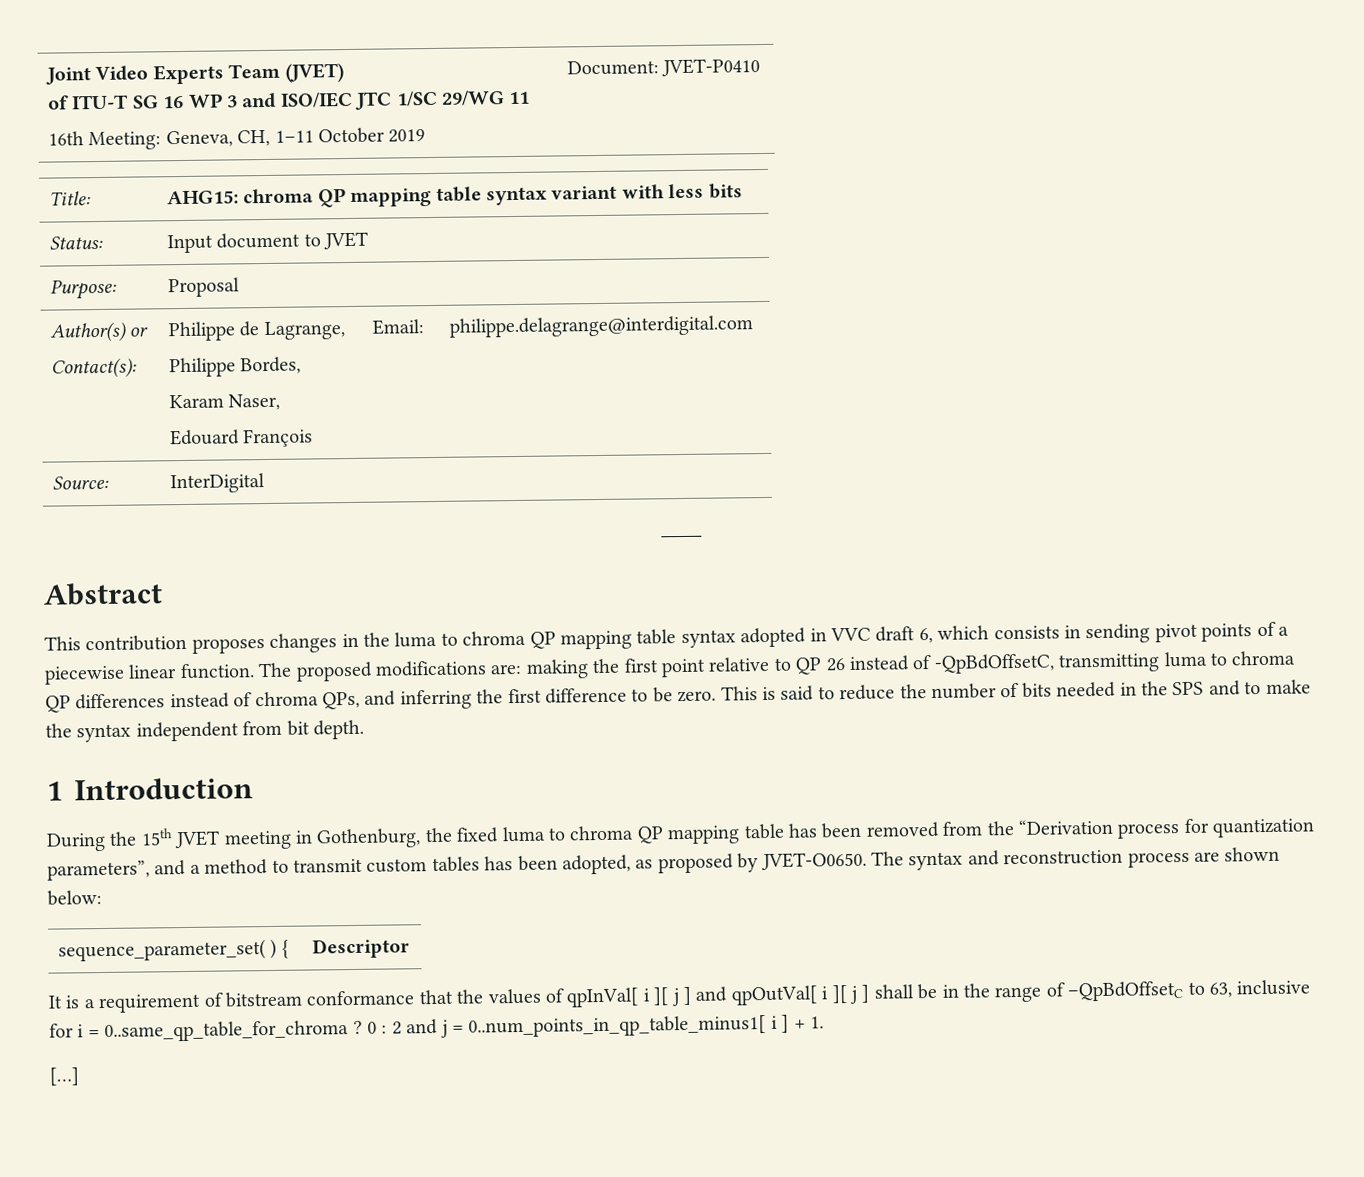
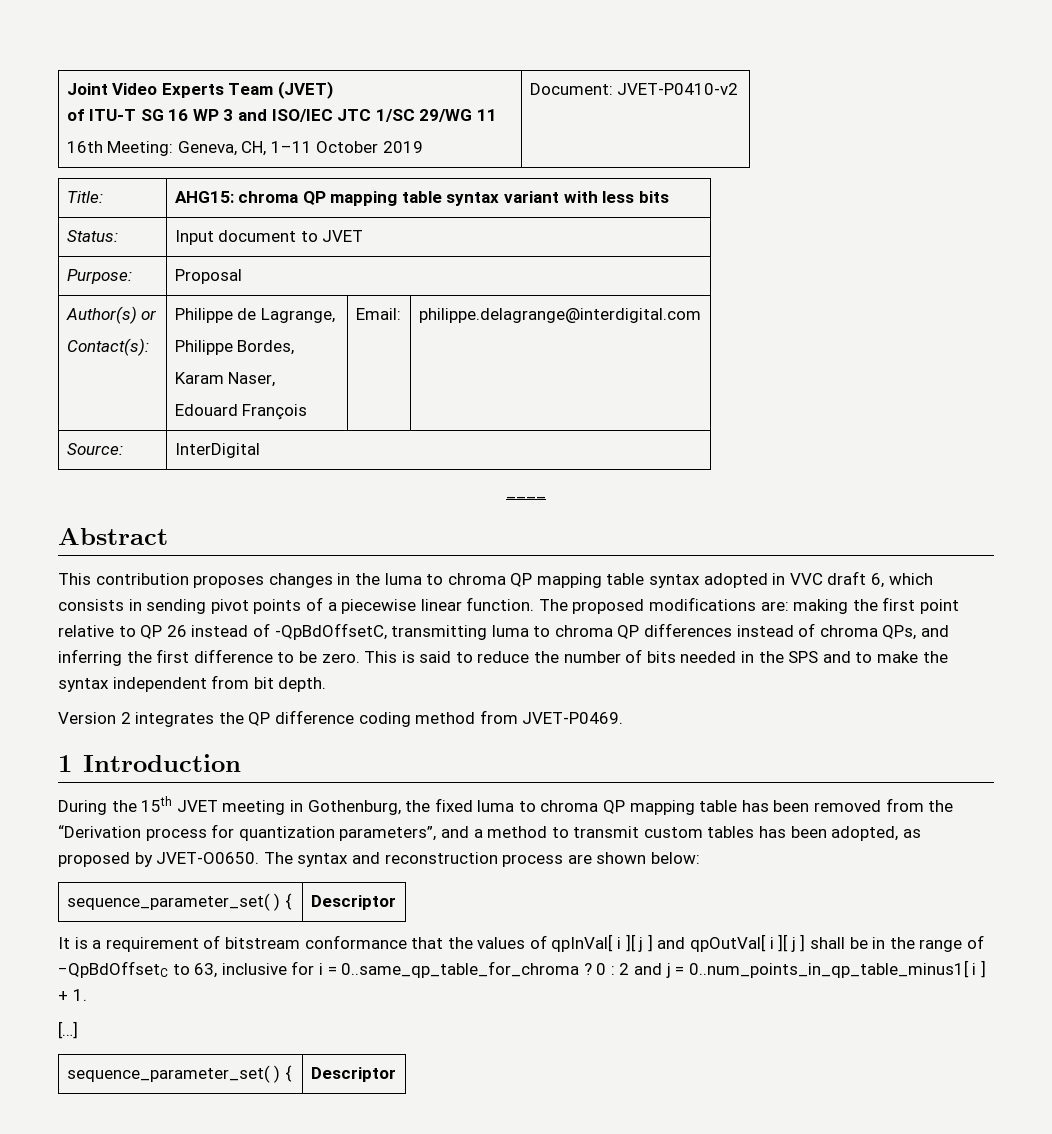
  Joint Video Experts Team (JVET)
  of ITU-T SG 16 WP 3 and ISO/IEC JTC 1/SC 29/WG 11
- 16th Meeting: Geneva, CH, 1–11 October 2019 | Document: JVET-P0410
+ 16th Meeting: Geneva, CH, 1–11 October 2019 | Document: JVET-P0410-v2
+ Version 2 integrates the QP difference coding method from JVET-P0469.
  […]
+ sequence_parameter_set( ) { | Descriptor

